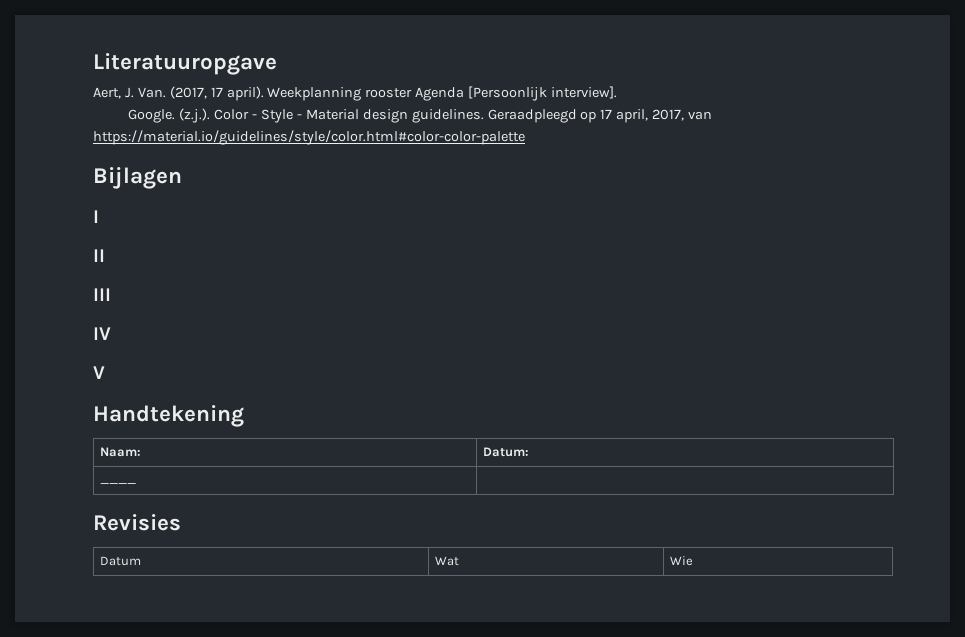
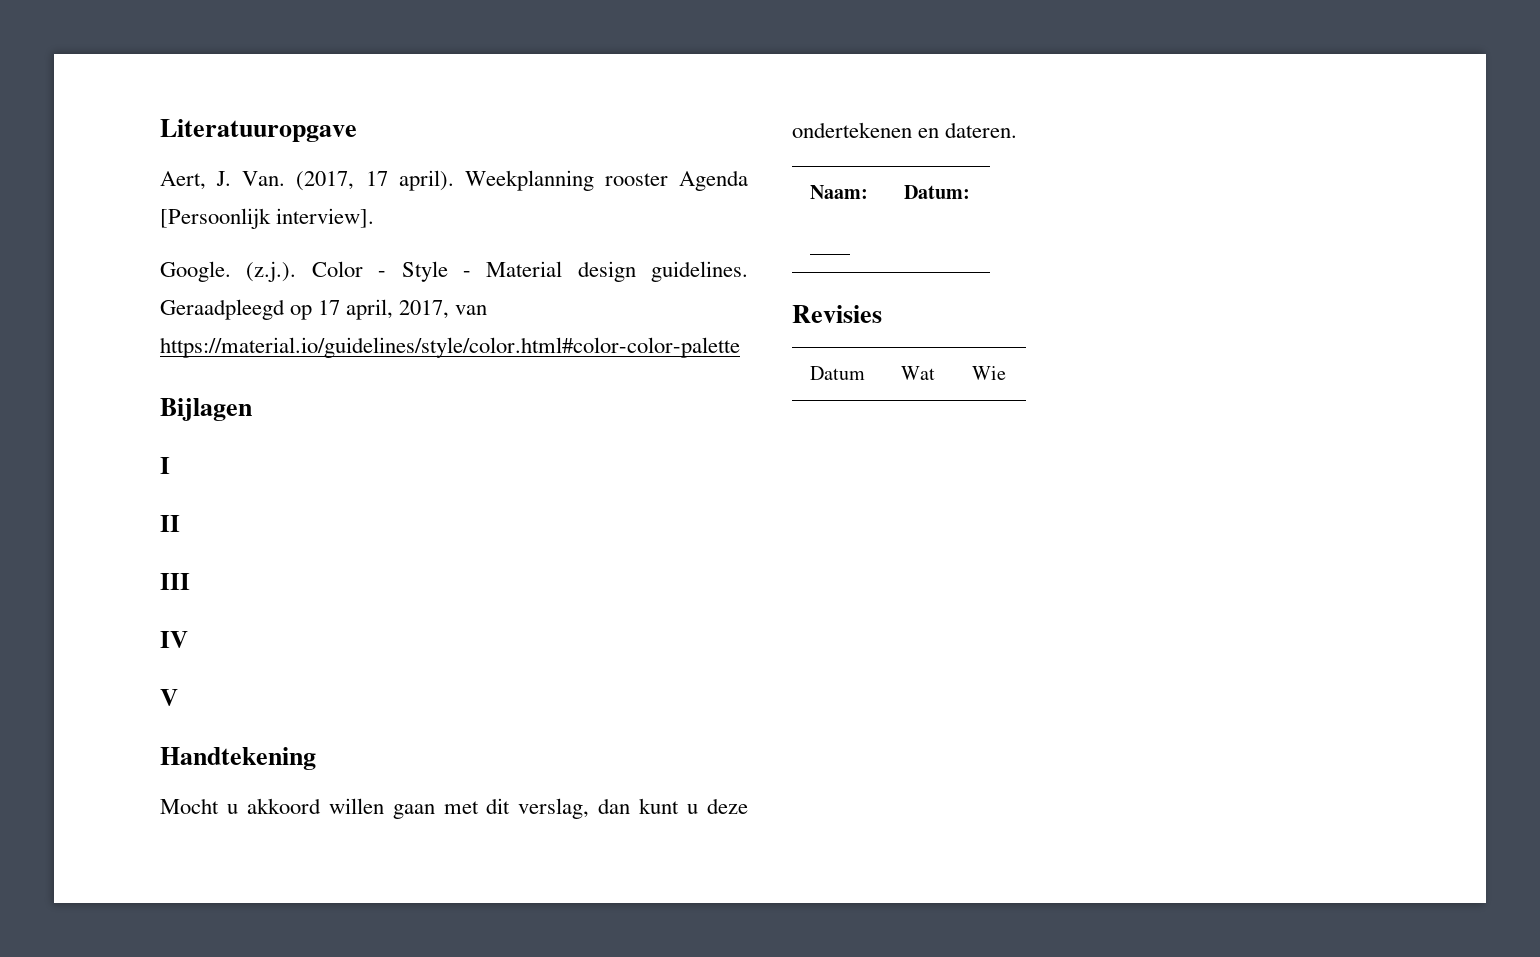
+ Mocht u akkoord willen gaan met dit verslag, dan kunt u deze ondertekenen en dateren.

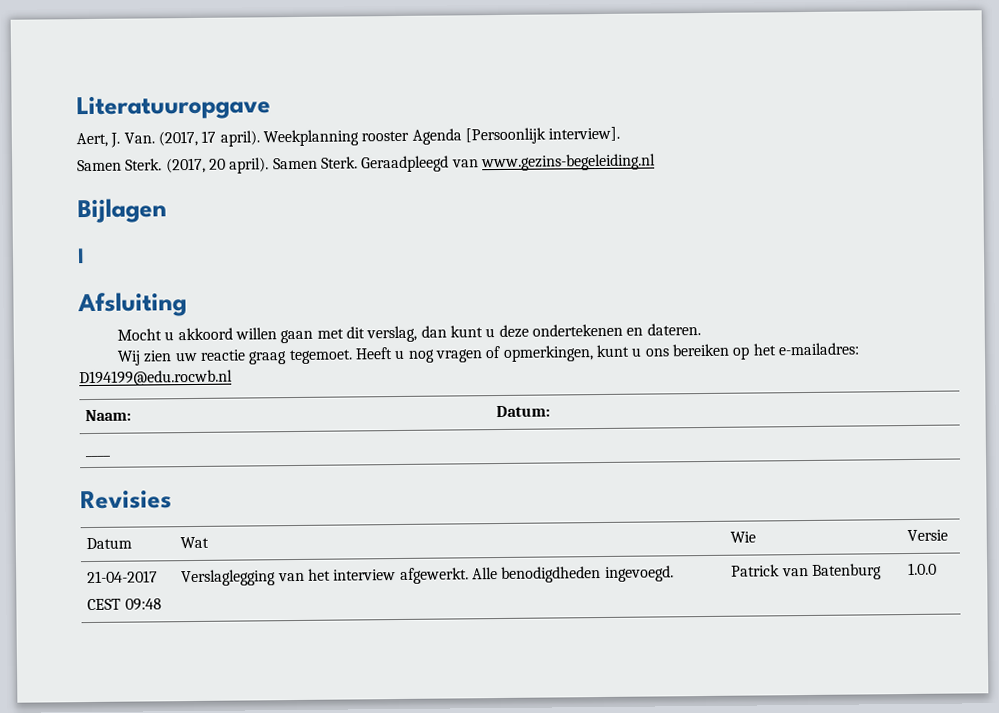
- Google. (z.j.). Color - Style - Material design guidelines. Geraadpleegd op 17 april, 2017, van https://material.io/guidelines/style/color.html#color-color-palette
+ Samen Sterk. (2017, 20 april). Samen Sterk. Geraadpleegd van www.gezins-begeleiding.nl
  Bijlagen
  I
- II
- III
- IV
- V
- Handtekening
+ Afsluiting
+ Wij zien uw reactie graag tegemoet. Heeft u nog vragen of opmerkingen, kunt u ons bereiken op het e-mailadres: D194199@edu.rocwb.nl
- Datum | Wat | Wie
+ Datum | Wat | Wie | Versie
+ 21-04-2017
+ CEST 09:48 | Verslaglegging van het interview afgewerkt. Alle benodigdheden ingevoegd. | Patrick van Batenburg | 1.0.0

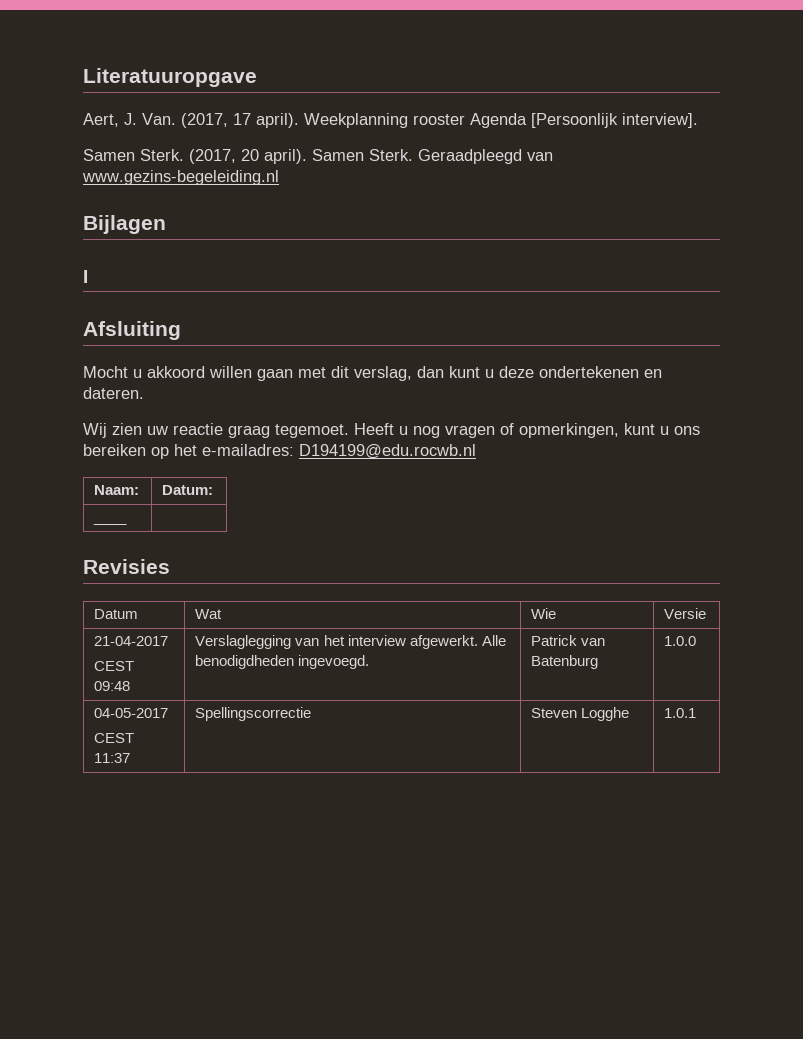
+ 04-05-2017
+ CEST 11:37 | Spellingscorrectie | Steven Logghe | 1.0.1

